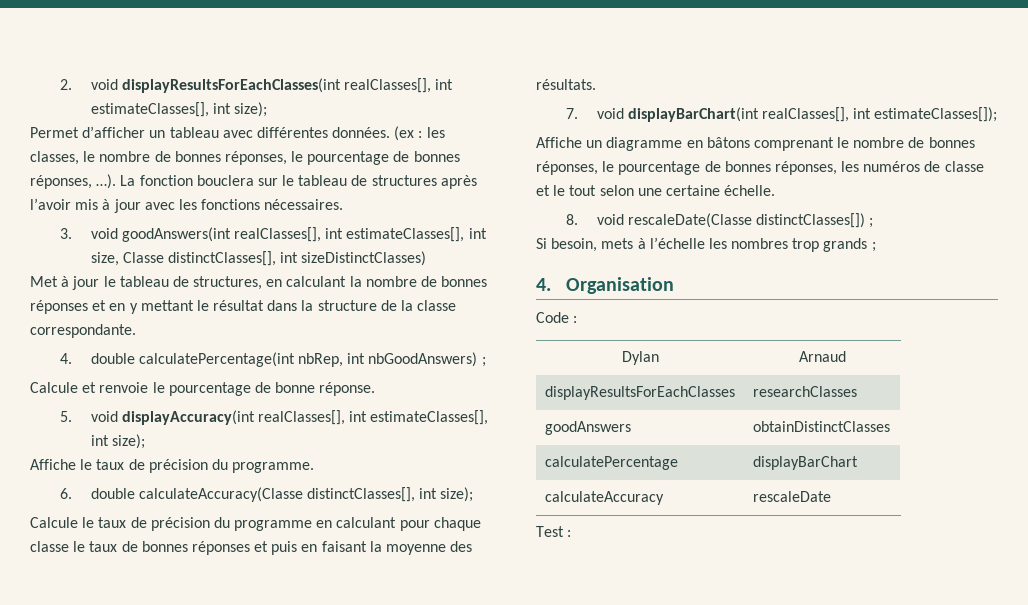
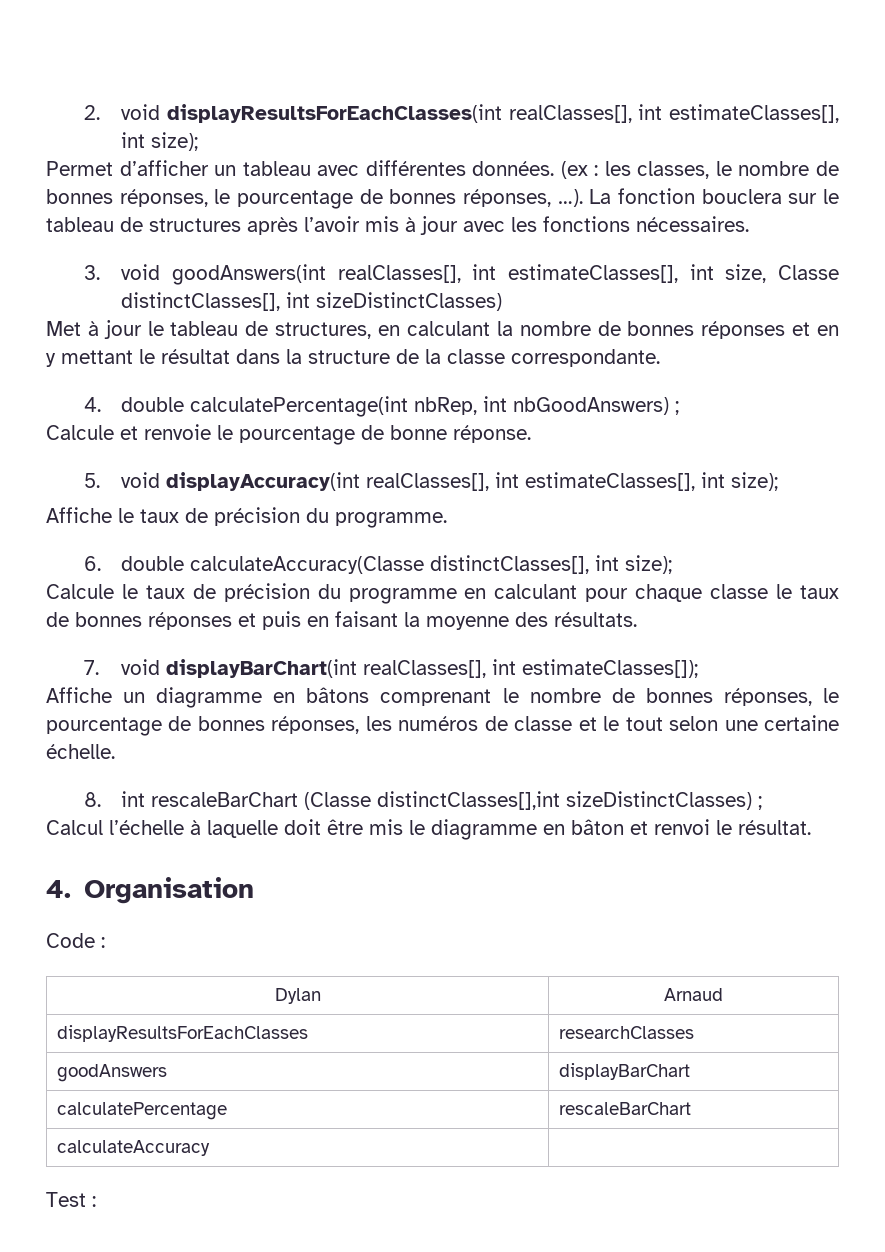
- 8. void rescaleDate(Classe distinctClasses[]) ;
- Si besoin, mets à l’échelle les nombres trop grands ;
+ 8. int rescaleBarChart (Classe distinctClasses[],int sizeDistinctClasses) ;
+ Calcul l’échelle à laquelle doit être mis le diagramme en bâton et renvoi le résultat.
- goodAnswers | obtainDistinctClasses
+ goodAnswers | displayBarChart
- calculatePercentage | displayBarChart
+ calculatePercentage | rescaleBarChart
- calculateAccuracy | rescaleDate
+ calculateAccuracy |

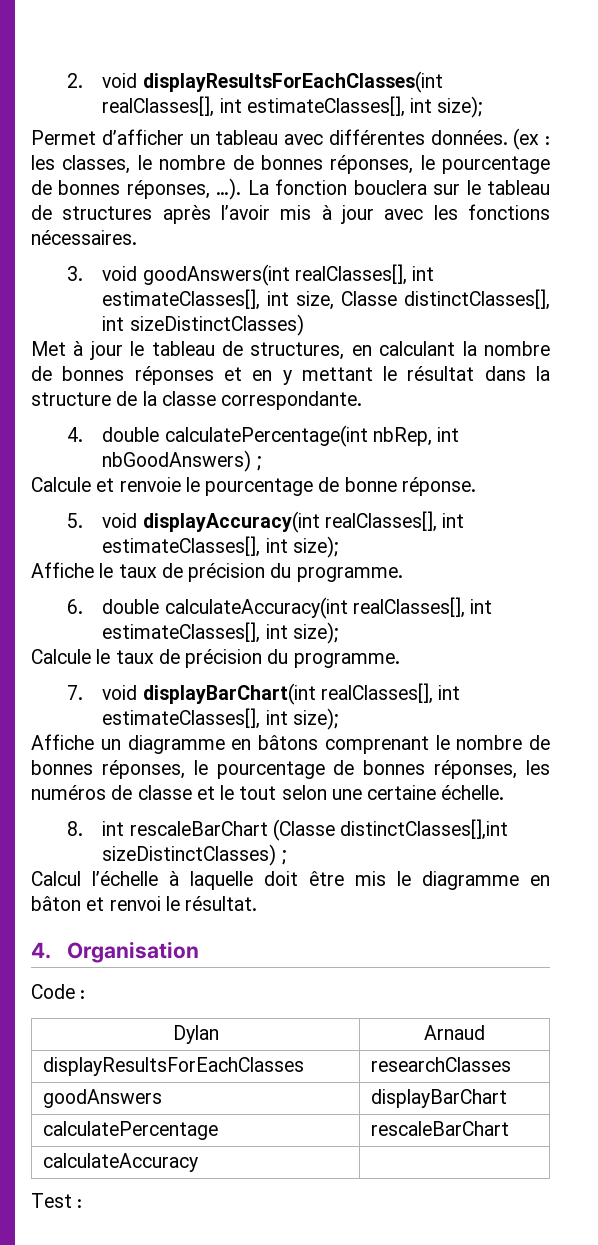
- 6. double calculateAccuracy(Classe distinctClasses[], int size);
+ 6. double calculateAccuracy(int realClasses[], int estimateClasses[], int size);
- Calcule le taux de précision du programme en calculant pour chaque classe le taux de bonnes réponses et puis en faisant la moyenne des résultats.
+ Calcule le taux de précision du programme.
- 7. void displayBarChart(int realClasses[], int estimateClasses[]);
+ 7. void displayBarChart(int realClasses[], int estimateClasses[], int size);

